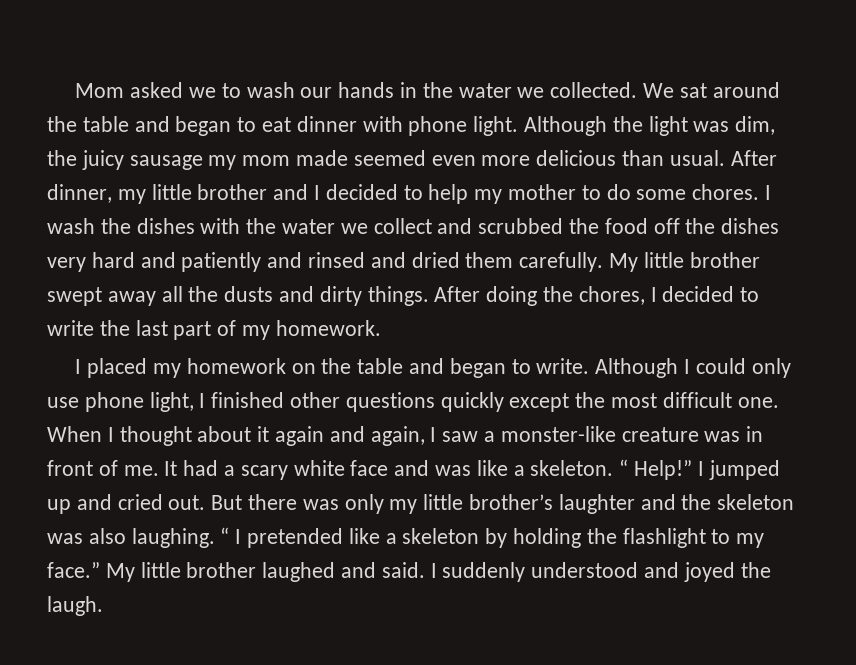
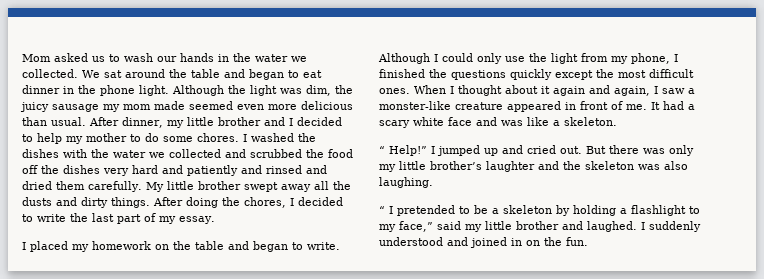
- Mom asked we to wash our hands in the water we collected.
+ Mom asked us to wash our hands in the water we collected.
- We sat around the table and began to eat dinner with phone light.
+ We sat around the table and began to eat dinner in the phone light.
- I wash the dishes with the water we collect and scrubbed the food off the dishes very hard and patiently and rinsed and dried them carefully.
+ I washed the dishes with the water we collected and scrubbed the food off the dishes very hard and patiently and rinsed and dried them carefully.
- After doing the chores, I decided to write the last part of my homework.
+ After doing the chores, I decided to write the last part of my essay.
- Although I could only use phone light, I finished other questions quickly except the most difficult one.
+ Although I could only use the light from my phone, I finished the questions quickly except the most difficult ones.
- When I thought about it again and again, I saw a monster-like creature was in front of me.
+ When I thought about it again and again, I saw a monster-like creature appeared in front of me.
- It had a scary white face and was like a skeleton. “ Help!”
+ It had a scary white face and was like a skeleton.
+ “ Help!”
- But there was only my little brother’s laughter and the skeleton was also laughing. “ I pretended like a skeleton by holding the flashlight to my face.” My little brother laughed and said. I suddenly understood and joyed the laugh.
+ But there was only my little brother’s laughter and the skeleton was also laughing.
+ “ I pretended to be a skeleton by holding a flashlight to my face,” said my little brother and laughed. I suddenly understood and joined in on the fun.

